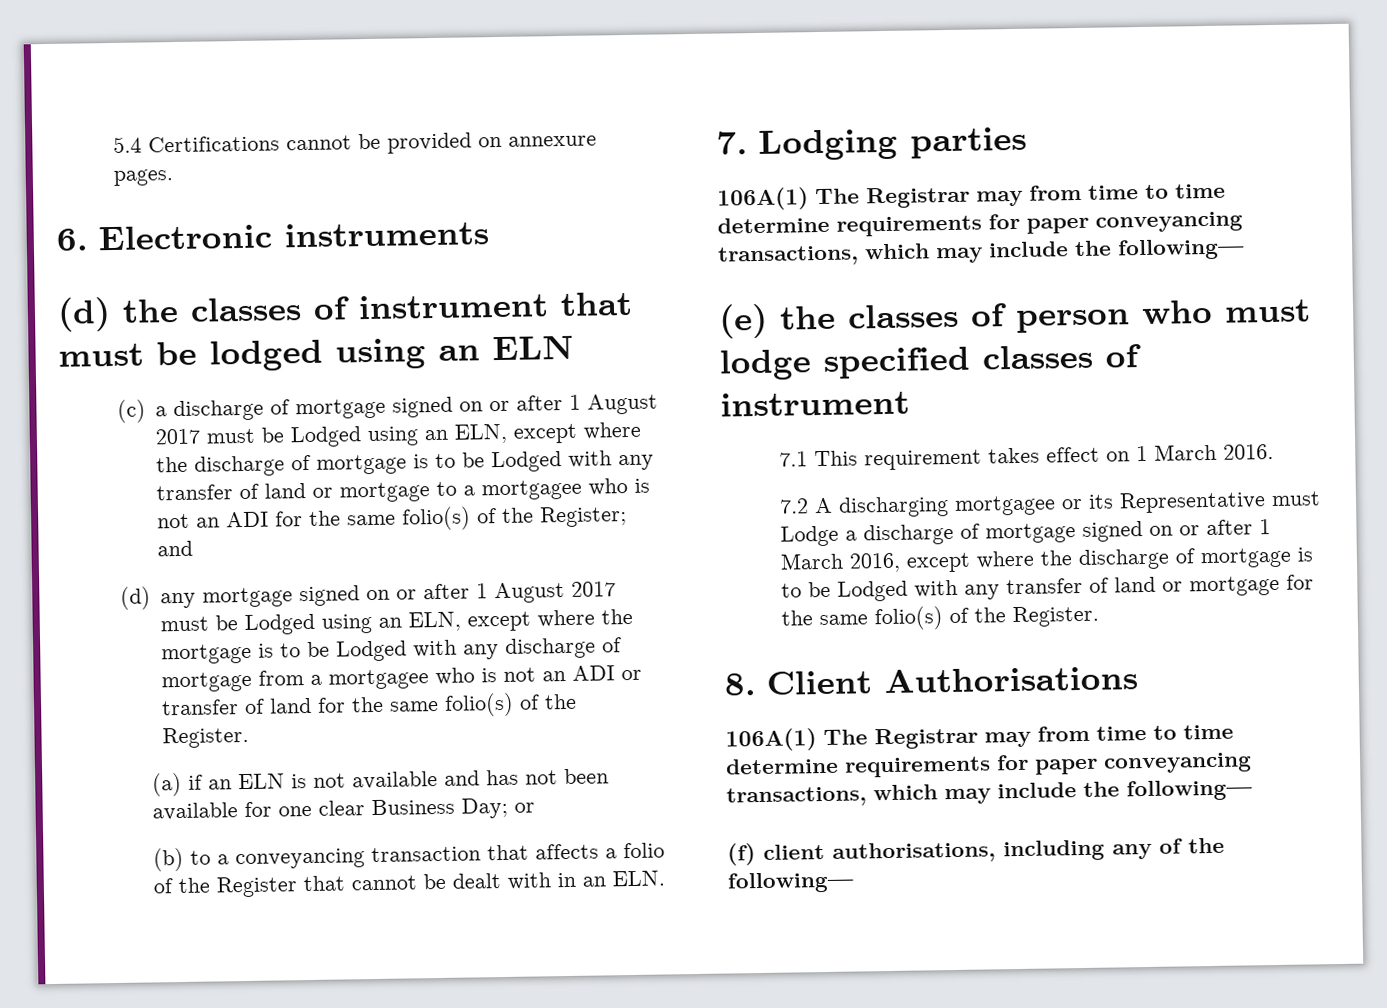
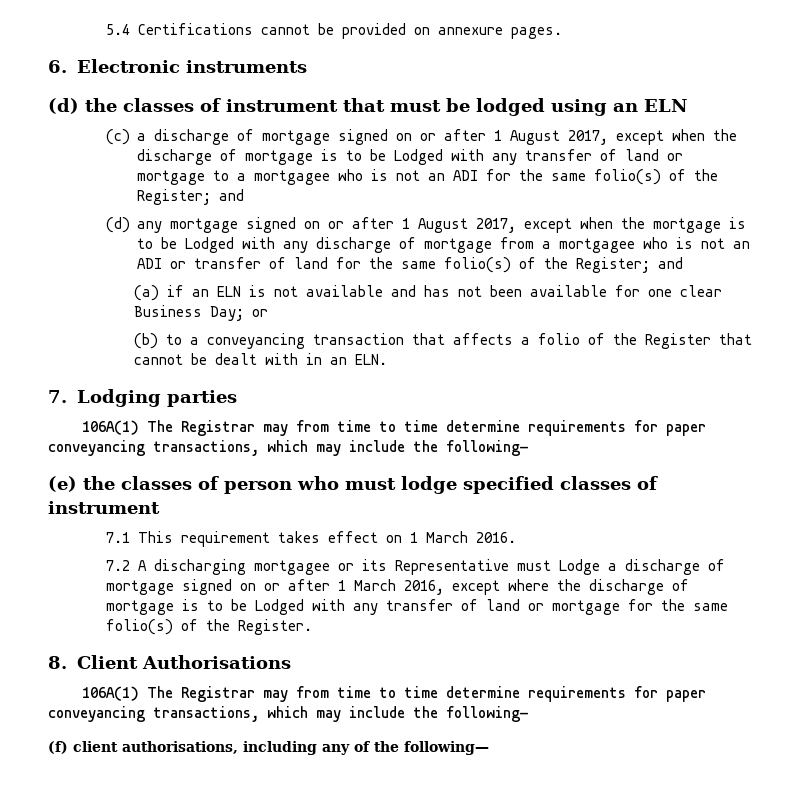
- (c) a discharge of mortgage signed on or after 1 August 2017 must be Lodged using an ELN, except where the discharge of mortgage is to be Lodged with any transfer of land or mortgage to a mortgagee who is not an ADI for the same folio(s) of the Register; and
+ (c) a discharge of mortgage signed on or after 1 August 2017, except when the discharge of mortgage is to be Lodged with any transfer of land or mortgage to a mortgagee who is not an ADI for the same folio(s) of the Register; and
- (d) any mortgage signed on or after 1 August 2017 must be Lodged using an ELN, except where the mortgage is to be Lodged with any discharge of mortgage from a mortgagee who is not an ADI or transfer of land for the same folio(s) of the Register.
+ (d) any mortgage signed on or after 1 August 2017, except when the mortgage is to be Lodged with any discharge of mortgage from a mortgagee who is not an ADI or transfer of land for the same folio(s) of the Register; and

